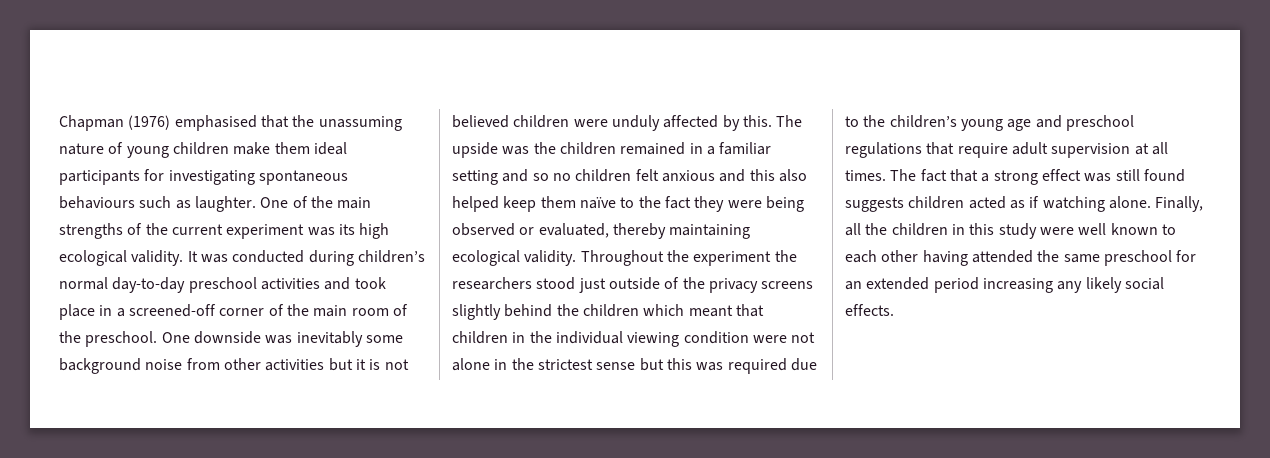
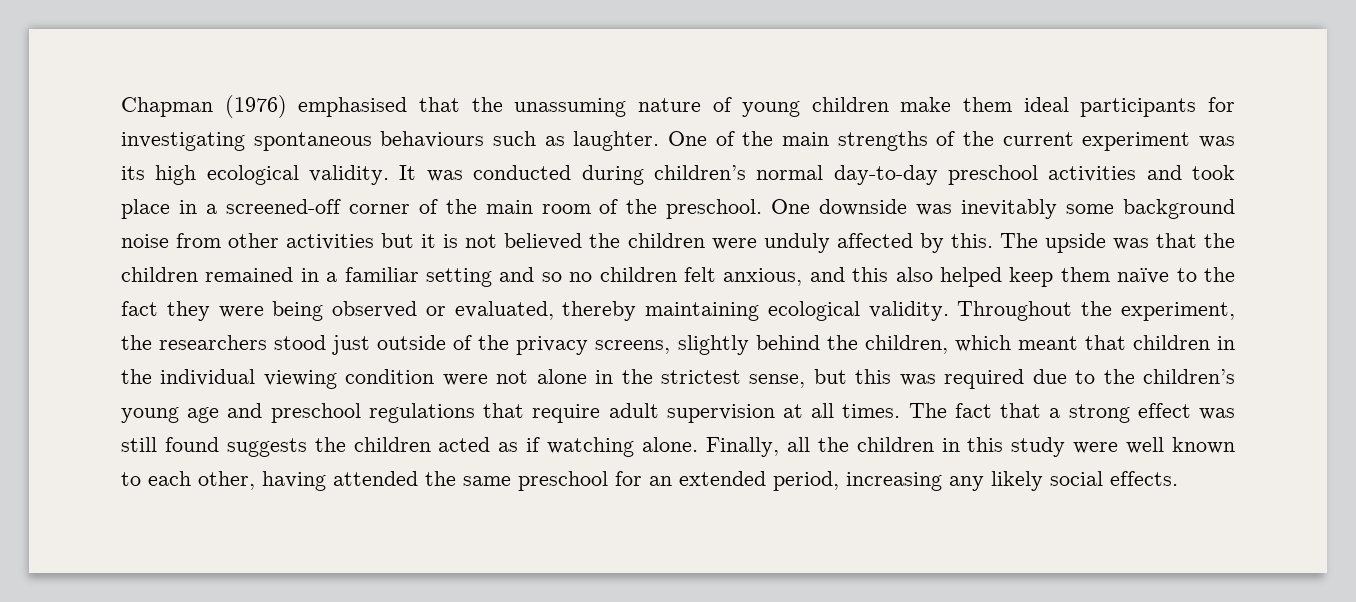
- One downside was inevitably some background noise from other activities but it is not believed children were unduly affected by this.
+ One downside was inevitably some background noise from other activities but it is not believed the children were unduly affected by this.
- The upside was the children remained in a familiar setting and so no children felt anxious and this also helped keep them naïve to the fact they were being observed or evaluated, thereby maintaining ecological validity.
+ The upside was that the children remained in a familiar setting and so no children felt anxious, and this also helped keep them naïve to the fact they were being observed or evaluated, thereby maintaining ecological validity.
- Throughout the experiment the researchers stood just outside of the privacy screens slightly behind the children which meant that children in the individual viewing condition were not alone in the strictest sense but this was required due to the children’s young age and preschool regulations that require adult supervision at all times.
+ Throughout the experiment, the researchers stood just outside of the privacy screens, slightly behind the children, which meant that children in the individual viewing condition were not alone in the strictest sense, but this was required due to the children’s young age and preschool regulations that require adult supervision at all times.
- The fact that a strong effect was still found suggests children acted as if watching alone.
+ The fact that a strong effect was still found suggests the children acted as if watching alone.
- Finally, all the children in this study were well known to each other having attended the same preschool for an extended period increasing any likely social effects.
+ Finally, all the children in this study were well known to each other, having attended the same preschool for an extended period, increasing any likely social effects.

